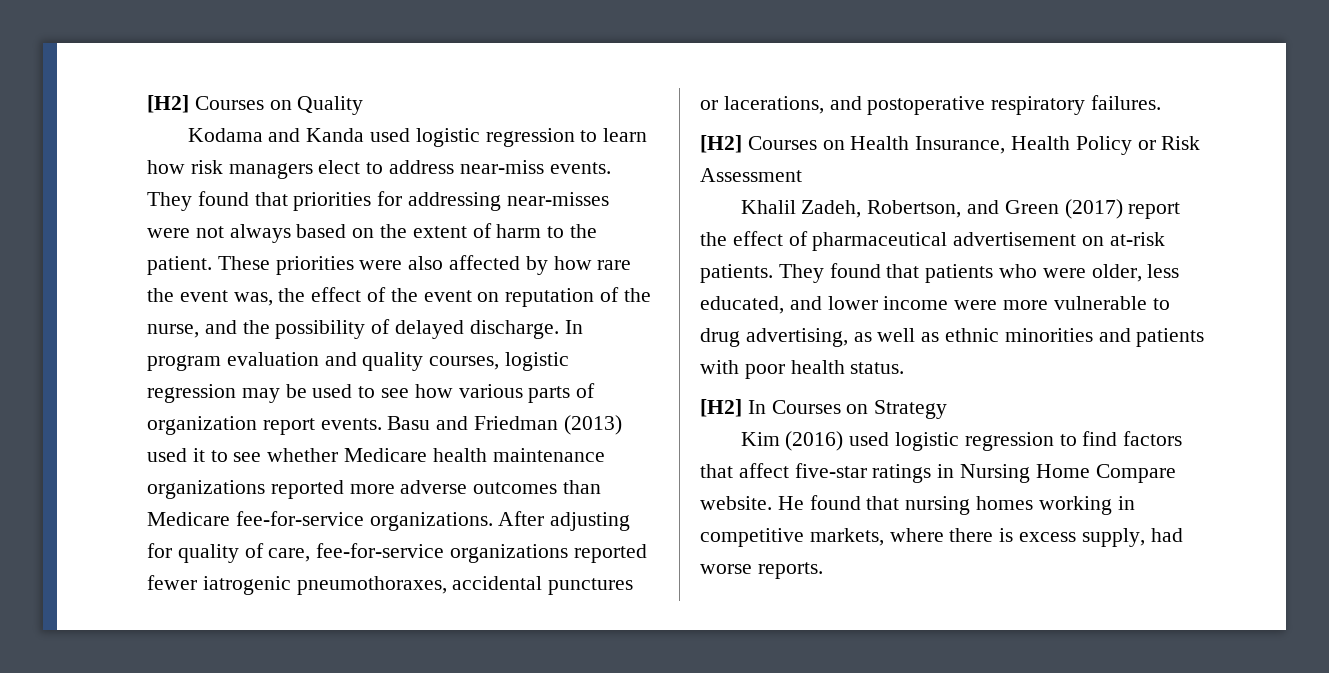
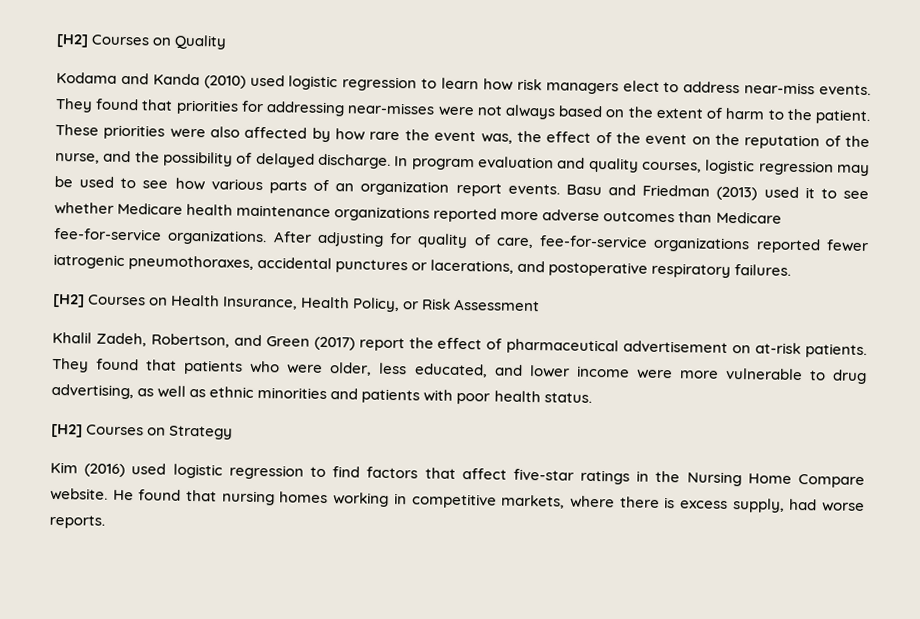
- Kodama and Kanda used logistic regression to learn how risk managers elect to address near-miss events.
+ Kodama and Kanda (2010) used logistic regression to learn how risk managers elect to address near-miss events.
- These priorities were also affected by how rare the event was, the effect of the event on reputation of the nurse, and the possibility of delayed discharge.
+ These priorities were also affected by how rare the event was, the effect of the event on the reputation of the nurse, and the possibility of delayed discharge.
- In program evaluation and quality courses, logistic regression may be used to see how various parts of organization report events.
+ In program evaluation and quality courses, logistic regression may be used to see how various parts of an organization report events.
- [H2] Courses on Health Insurance, Health Policy or Risk Assessment
+ [H2] Courses on Health Insurance, Health Policy, or Risk Assessment
- [H2] In Courses on Strategy
+ [H2] Courses on Strategy
- Kim (2016) used logistic regression to find factors that affect five-star ratings in Nursing Home Compare website.
+ Kim (2016) used logistic regression to find factors that affect five-star ratings in the Nursing Home Compare website.

